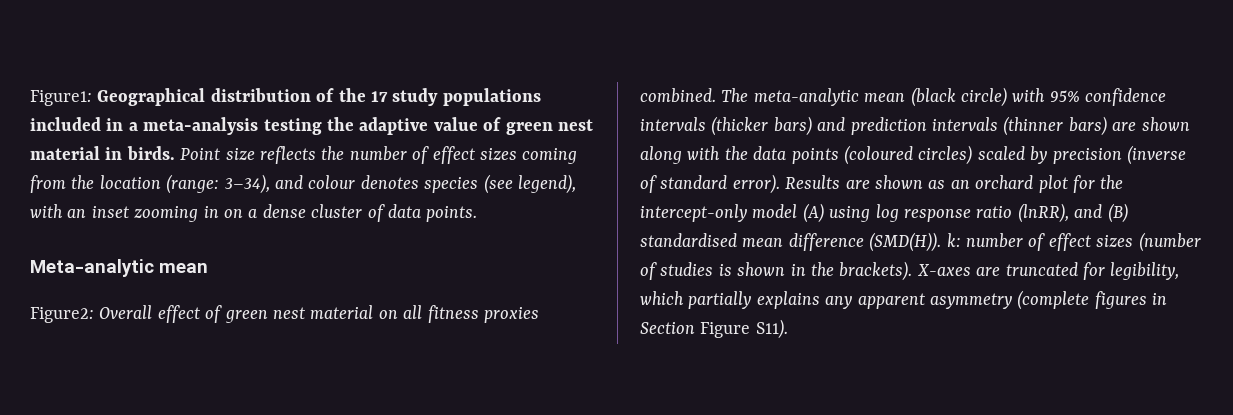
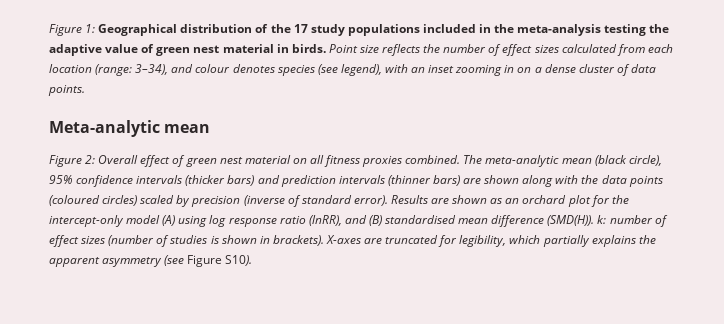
- Figure1: Geographical distribution of the 17 study populations included in a meta-analysis testing the adaptive value of green nest material in birds.
+ Figure 1: Geographical distribution of the 17 study populations included in the meta-analysis testing the adaptive value of green nest material in birds.
- Point size reflects the number of effect sizes coming from the location (range: 3–34), and colour denotes species (see legend), with an inset zooming in on a dense cluster of data points.
+ Point size reflects the number of effect sizes calculated from each location (range: 3–34), and colour denotes species (see legend), with an inset zooming in on a dense cluster of data points.
- Figure2: Overall effect of green nest material on all fitness proxies combined.
+ Figure 2: Overall effect of green nest material on all fitness proxies combined.
- The meta-analytic mean (black circle) with 95% confidence intervals (thicker bars) and prediction intervals (thinner bars) are shown along with the data points (coloured circles) scaled by precision (inverse of standard error).
+ The meta-analytic mean (black circle), 95% confidence intervals (thicker bars) and prediction intervals (thinner bars) are shown along with the data points (coloured circles) scaled by precision (inverse of standard error).
- Results are shown as an orchard plot for the intercept-only model (A) using log response ratio (lnRR), and (B) standardised mean difference (SMD(H)). k: number of effect sizes (number of studies is shown in the brackets).
+ Results are shown as an orchard plot for the intercept-only model (A) using log response ratio (lnRR), and (B) standardised mean difference (SMD(H)). k: number of effect sizes (number of studies is shown in brackets).
- X-axes are truncated for legibility, which partially explains any apparent asymmetry (complete figures in Section Figure S11).
+ X-axes are truncated for legibility, which partially explains the apparent asymmetry (see Figure S10).

